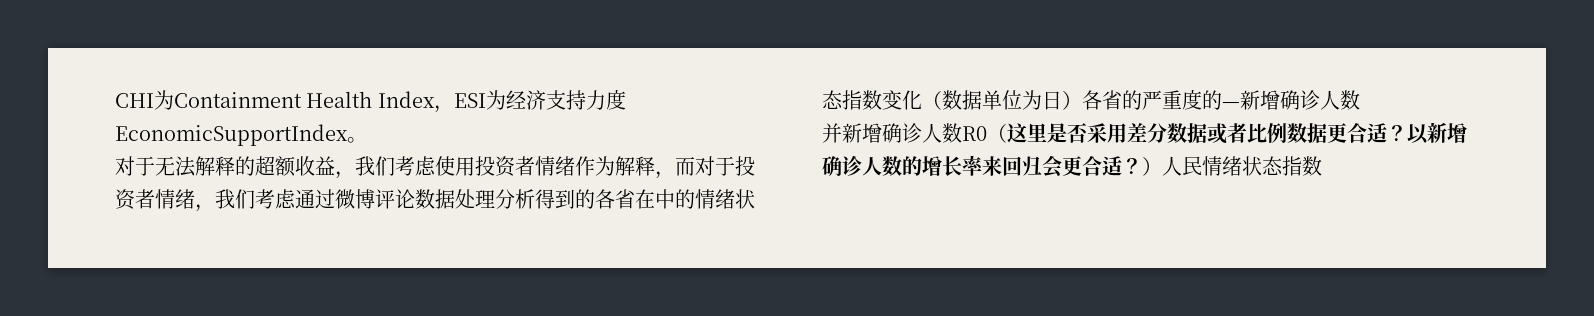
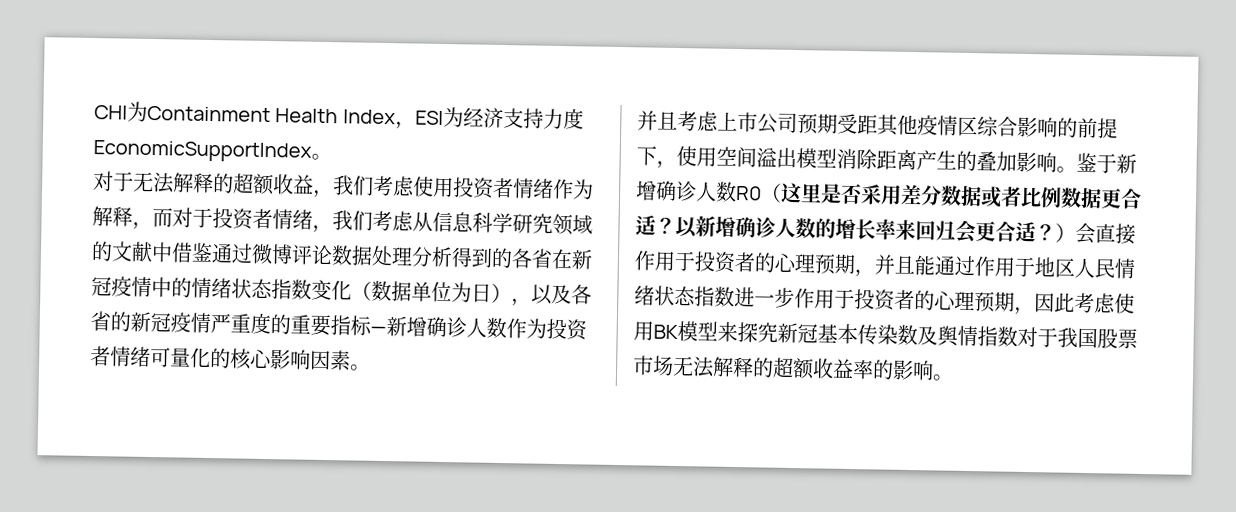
- 对于无法解释的超额收益，我们考虑使用投资者情绪作为解释，而对于投资者情绪，我们考虑通过微博评论数据处理分析得到的各省在中的情绪状态指数变化（数据单位为日）各省的严重度的—新增确诊人数
- 并新增确诊人数R0（这里是否采用差分数据或者比例数据更合适？
+ 对于无法解释的超额收益，我们考虑使用投资者情绪作为解释，而对于投资者情绪，我们考虑从信息科学研究领域的文献中借鉴通过微博评论数据处理分析得到的各省在新冠疫情中的情绪状态指数变化（数据单位为日），以及各省的新冠疫情严重度的重要指标—新增确诊人数作为投资者情绪可量化的核心影响因素。
+ 并且考虑上市公司预期受距其他疫情区综合影响的前提下，使用空间溢出模型消除距离产生的叠加影响。鉴于新增确诊人数R0（这里是否采用差分数据或者比例数据更合适？
- 以新增确诊人数的增长率来回归会更合适？）人民情绪状态指数
+ 以新增确诊人数的增长率来回归会更合适？）会直接作用于投资者的心理预期，并且能通过作用于地区人民情绪状态指数进一步作用于投资者的心理预期，因此考虑使用BK模型来探究新冠基本传染数及舆情指数对于我国股票市场无法解释的超额收益率的影响。

